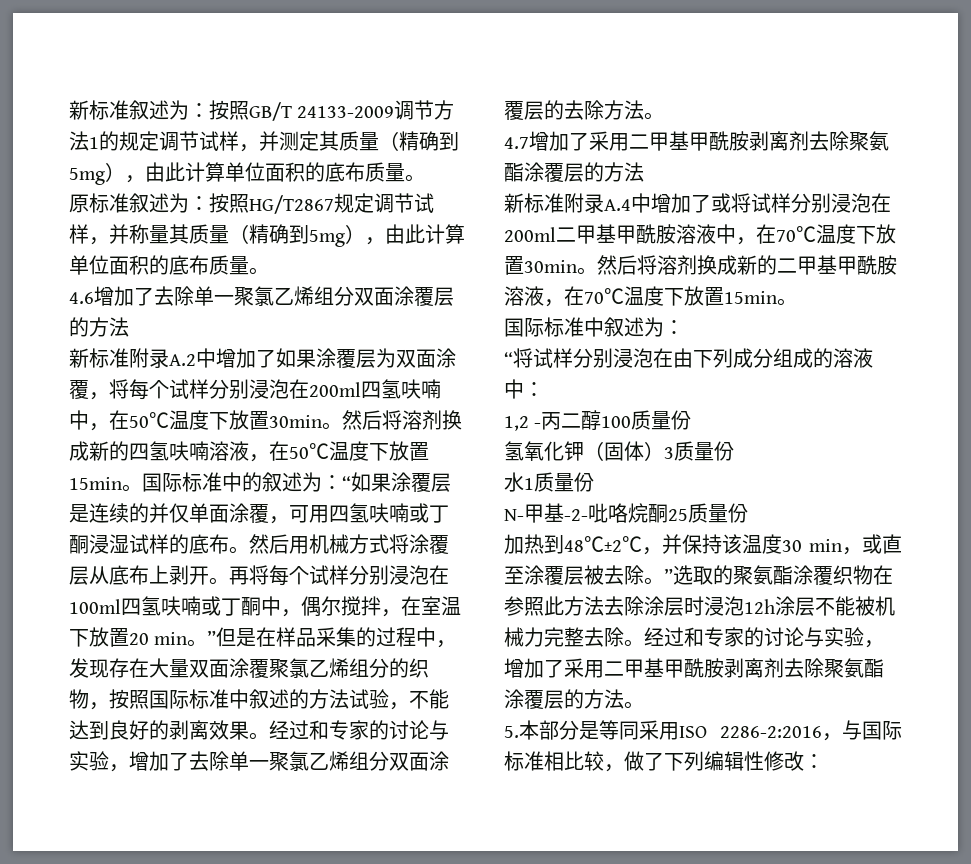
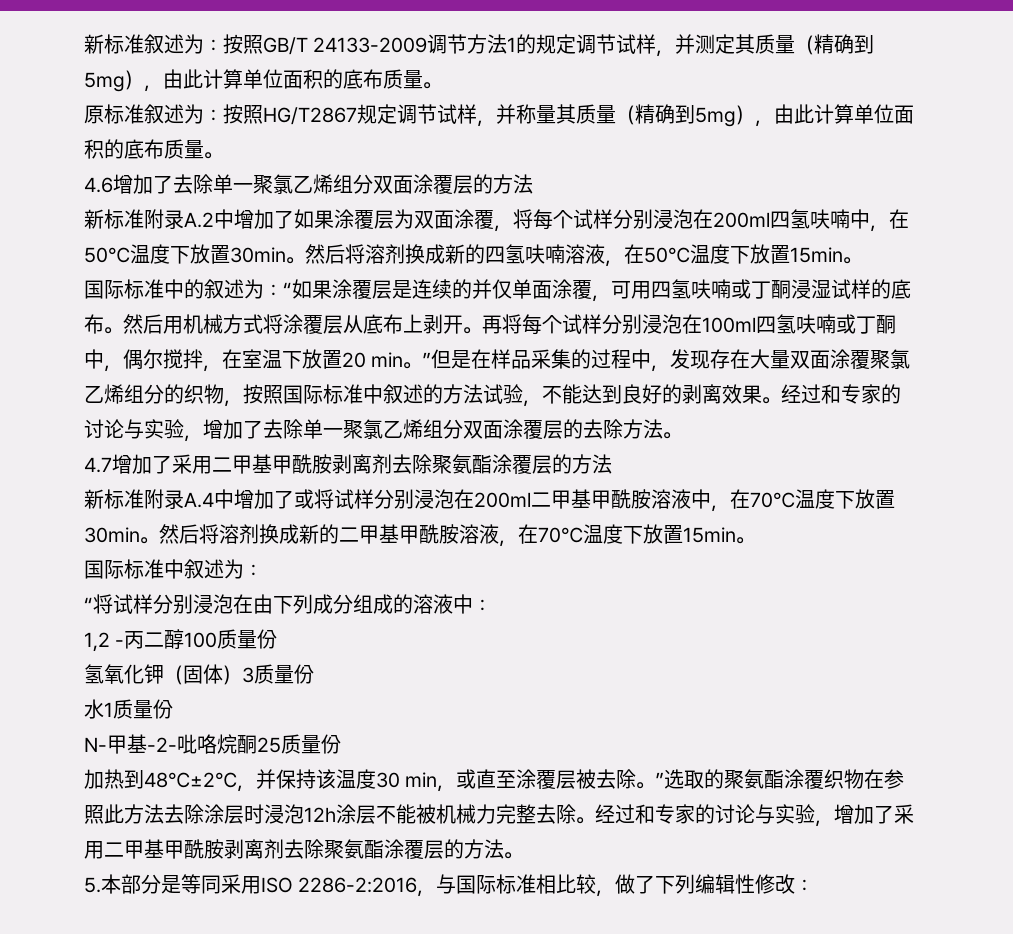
- 然后将溶剂换成新的四氢呋喃溶液，在50℃温度下放置15min。国际标准中的叙述为：“如果涂覆层是连续的并仅单面涂覆，可用四氢呋喃或丁酮浸湿试样的底布。
+ 然后将溶剂换成新的四氢呋喃溶液，在50℃温度下放置15min。
+ 国际标准中的叙述为：“如果涂覆层是连续的并仅单面涂覆，可用四氢呋喃或丁酮浸湿试样的底布。

